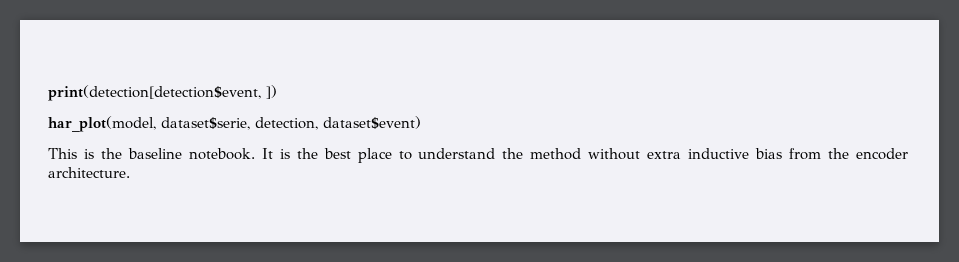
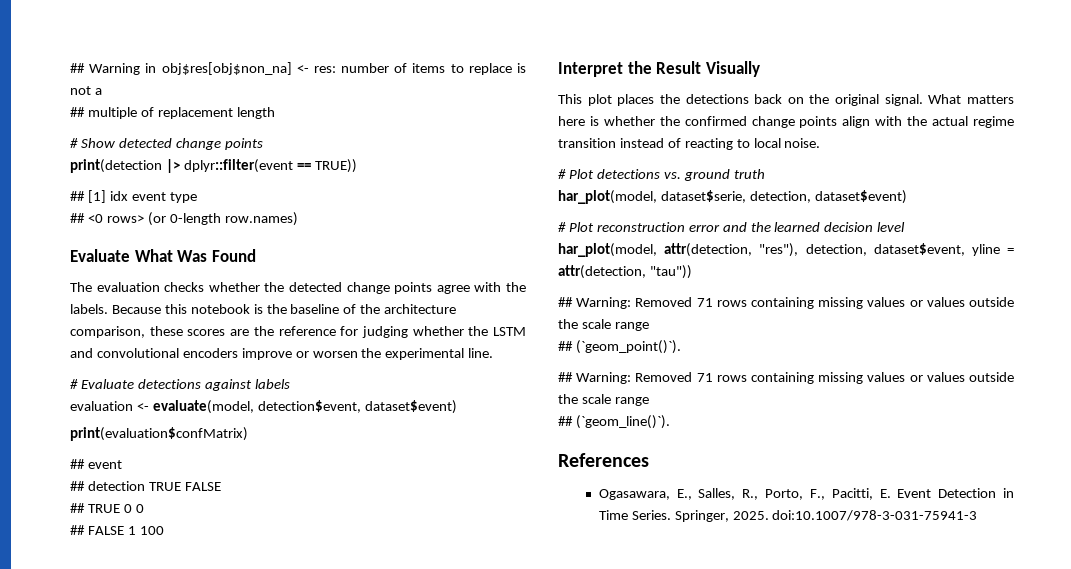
- print(detection[detection$event, ])
+ ## Warning in obj$res[obj$non_na] <- res: number of items to replace is not a
+ ## multiple of replacement length
+ # Show detected change points
+ print(detection |> dplyr::filter(event == TRUE))
+ ## [1] idx event type
+ ## <0 rows> (or 0-length row.names)
+ Evaluate What Was Found
+ The evaluation checks whether the detected change points agree with the labels. Because this notebook is the baseline of the architecture comparison, these scores are the reference for judging whether the LSTM and convolutional encoders improve or worsen the experimental line.
+ # Evaluate detections against labels
+ evaluation <- evaluate(model, detection$event, dataset$event)
+ print(evaluation$confMatrix)
+ ## event
+ ## detection TRUE FALSE
+ ## TRUE 0 0
+ ## FALSE 1 100
+ Interpret the Result Visually
+ This plot places the detections back on the original signal. What matters here is whether the confirmed change points align with the actual regime transition instead of reacting to local noise.
+ # Plot detections vs. ground truth
  har_plot(model, dataset$serie, detection, dataset$event)
- This is the baseline notebook. It is the best place to understand the method without extra inductive bias from the encoder architecture.
+ # Plot reconstruction error and the learned decision level
+ har_plot(model, attr(detection, "res"), detection, dataset$event, yline = attr(detection, "tau"))
+ ## Warning: Removed 71 rows containing missing values or values outside the scale range
+ ## (`geom_point()`).
+ ## Warning: Removed 71 rows containing missing values or values outside the scale range
+ ## (`geom_line()`).
+ References
+ Ogasawara, E., Salles, R., Porto, F., Pacitti, E. Event Detection in Time Series. Springer, 2025. doi:10.1007/978-3-031-75941-3

